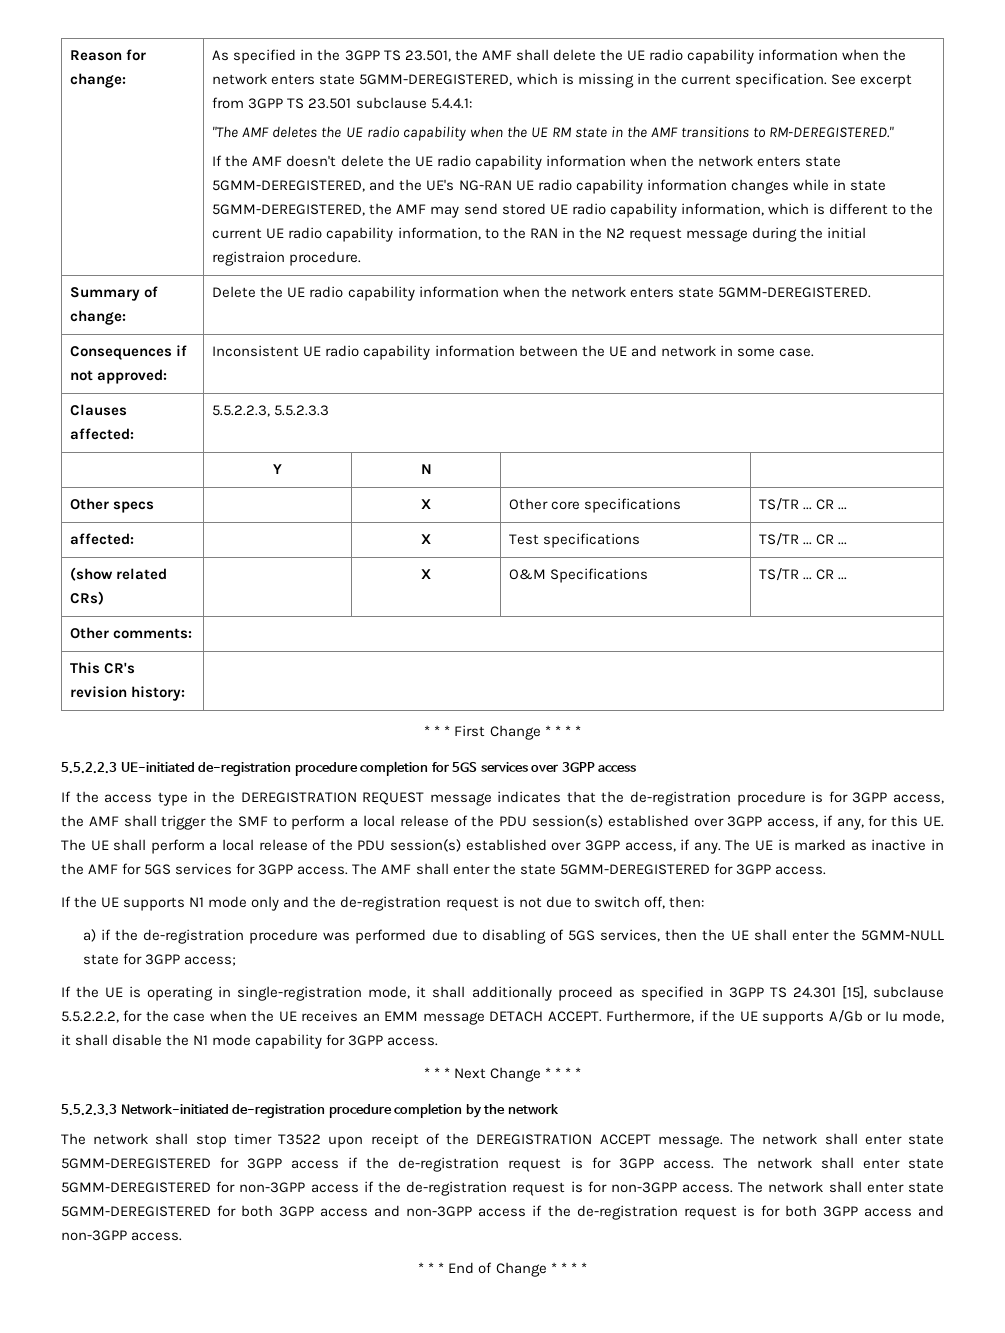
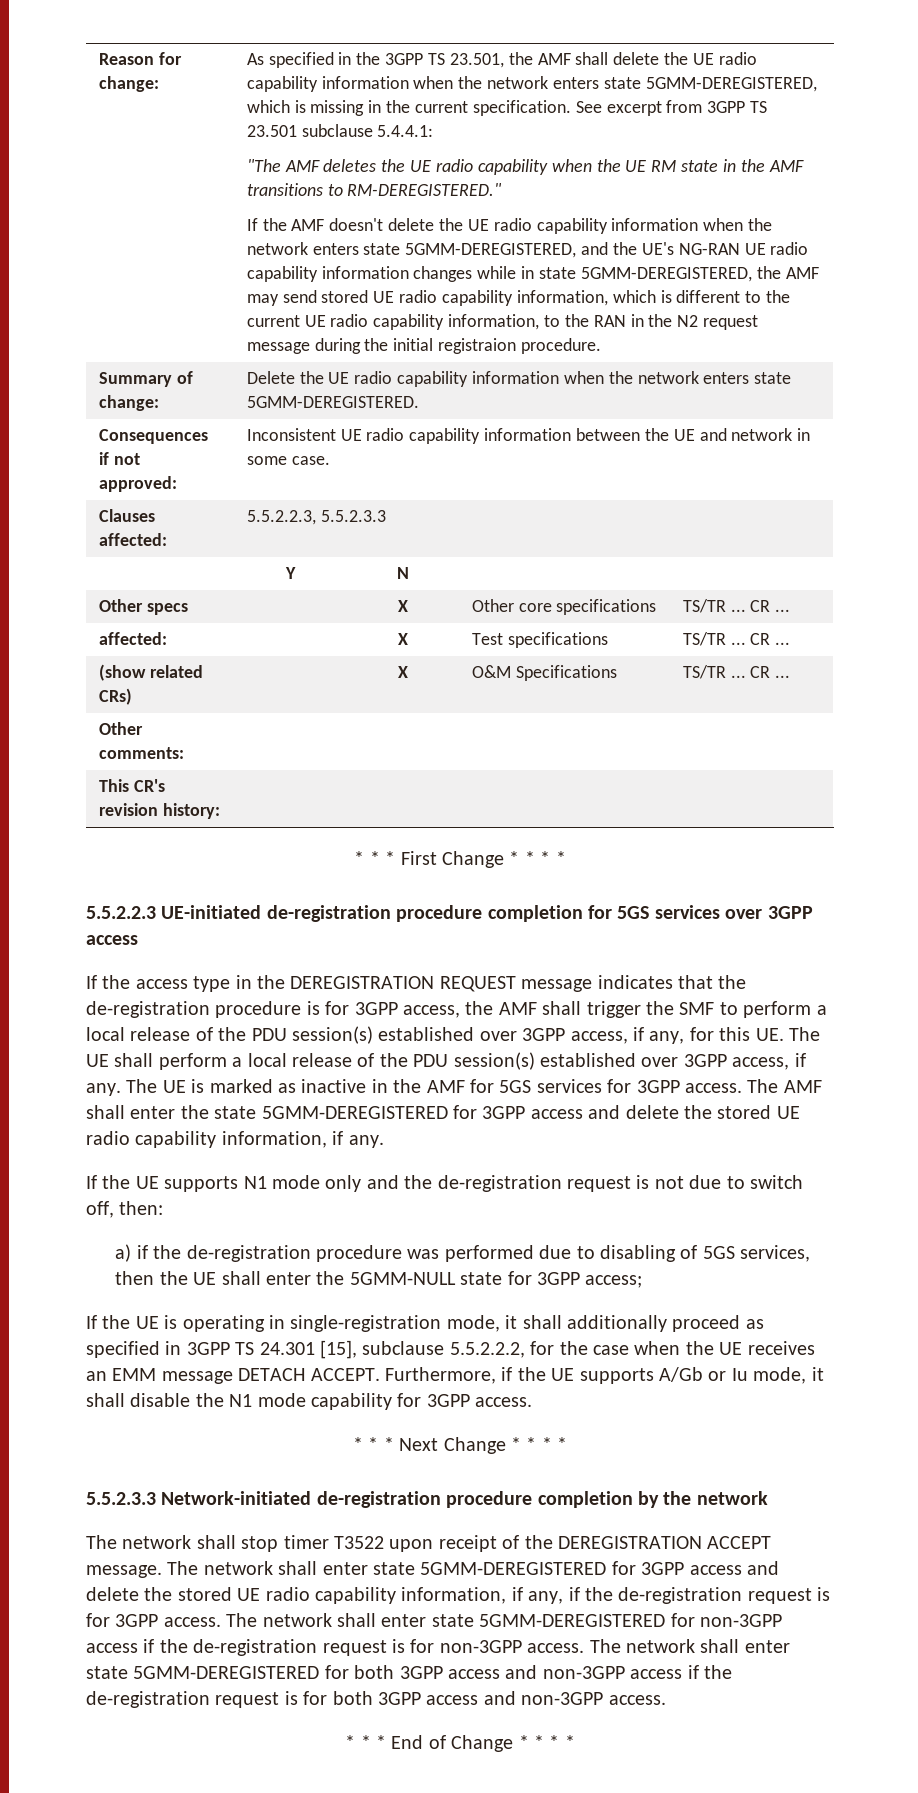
- The AMF shall enter the state 5GMM-DEREGISTERED for 3GPP access.
+ The AMF shall enter the state 5GMM-DEREGISTERED for 3GPP access and delete the stored UE radio capability information, if any.
- The network shall enter state 5GMM-DEREGISTERED for 3GPP access if the de-registration request is for 3GPP access.
+ The network shall enter state 5GMM-DEREGISTERED for 3GPP access and delete the stored UE radio capability information, if any, if the de-registration request is for 3GPP access.

